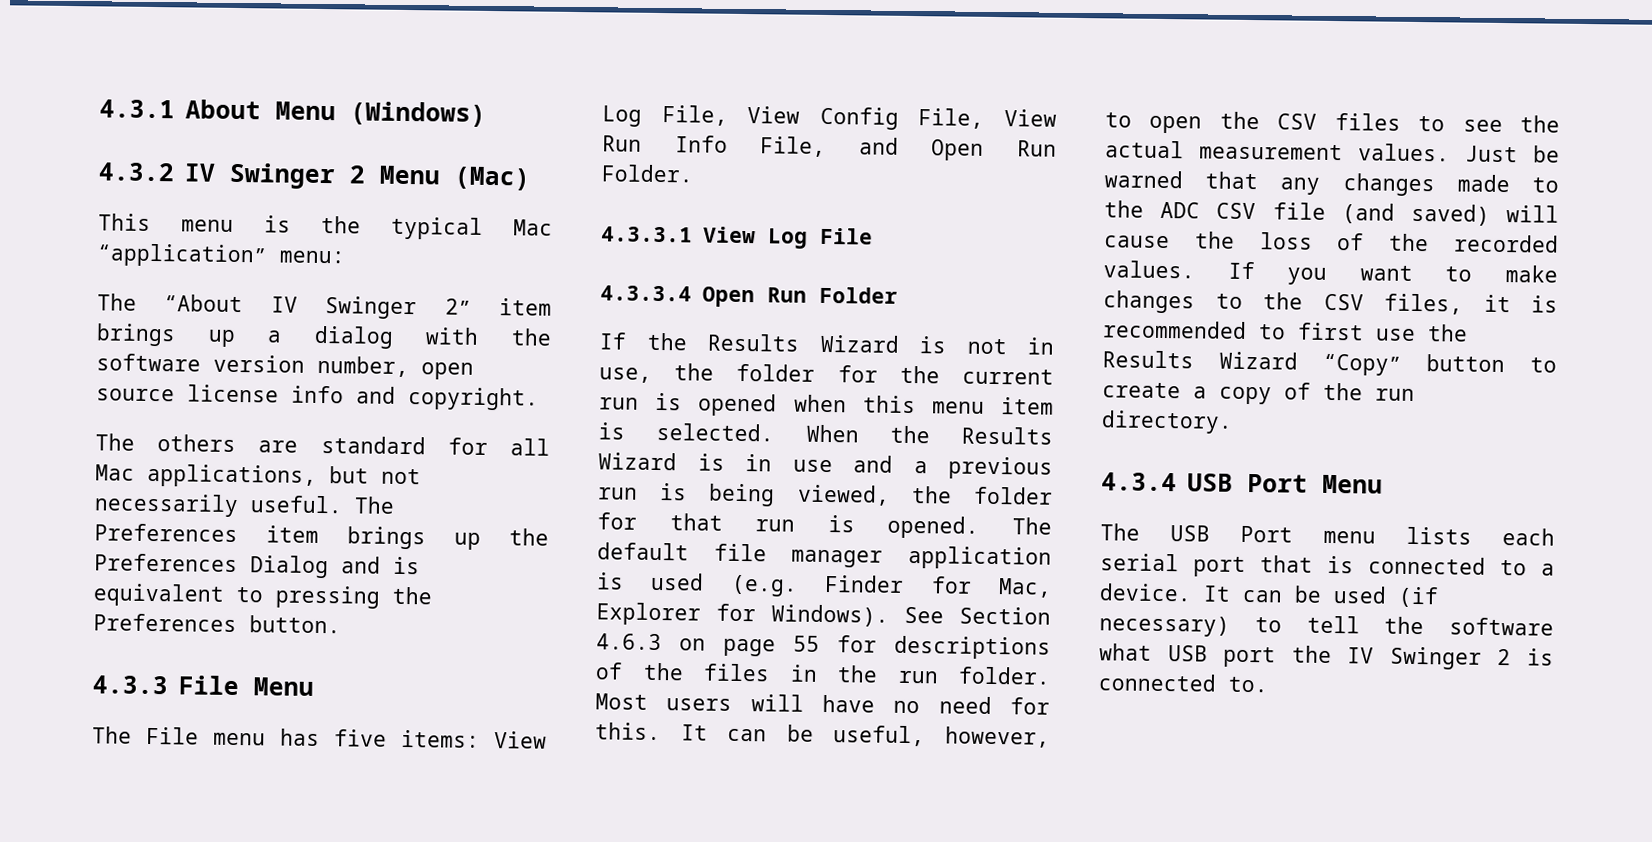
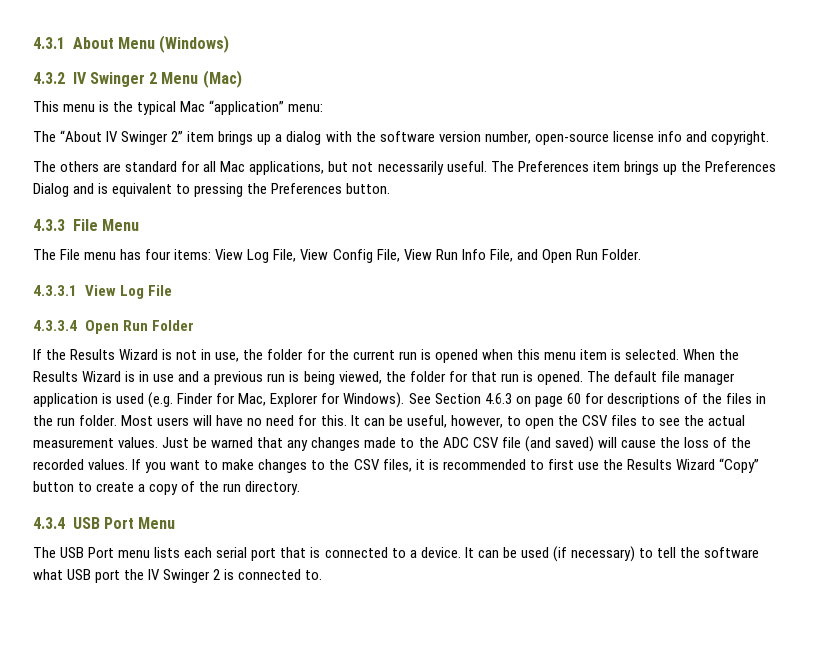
- The “About IV Swinger 2” item brings up a dialog with the software version number, open source license info and copyright.
+ The “About IV Swinger 2” item brings up a dialog with the software version number, open-source license info and copyright.
- The File menu has five items: View Log File, View Config File, View Run Info File, and Open Run Folder.
+ The File menu has four items: View Log File, View Config File, View Run Info File, and Open Run Folder.
- See Section 4.6.3 on page 55 for descriptions of the files in the run folder.
+ See Section 4.6.3 on page 60 for descriptions of the files in the run folder.

